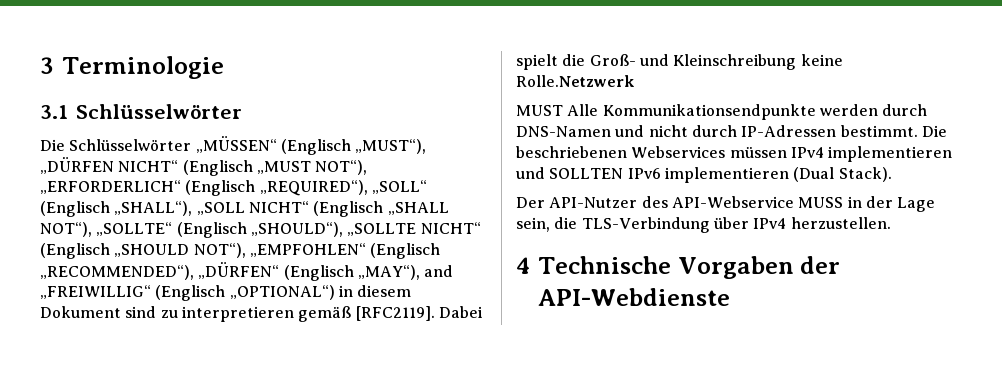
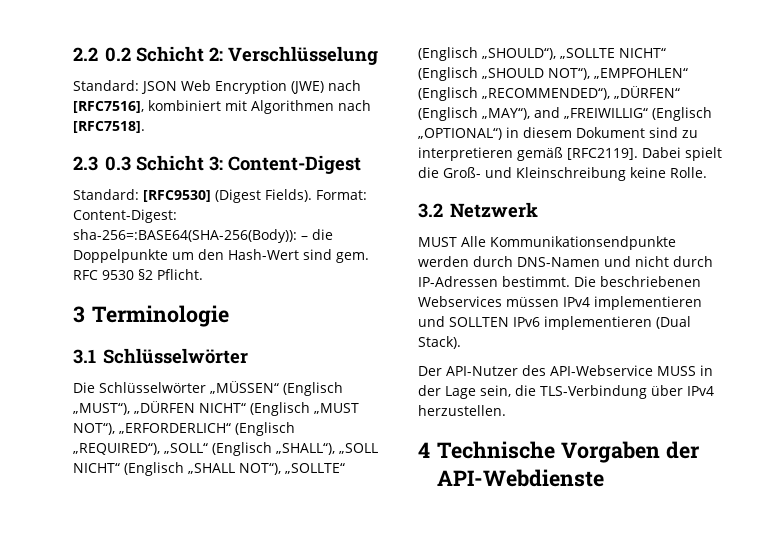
+ 2.2 0.2 Schicht 2: Verschlüsselung
+ Standard: JSON Web Encryption (JWE) nach [RFC7516], kombiniert mit Algorithmen nach [RFC7518].
+ 2.3 0.3 Schicht 3: Content-Digest
+ Standard: [RFC9530] (Digest Fields). Format: Content-Digest: sha-256=:BASE64(SHA-256(Body)): – die Doppelpunkte um den Hash-Wert sind gem. RFC 9530 §2 Pflicht.
- Dabei spielt die Groß- und Kleinschreibung keine Rolle.Netzwerk
+ Dabei spielt die Groß- und Kleinschreibung keine Rolle.
+ 3.2 Netzwerk

